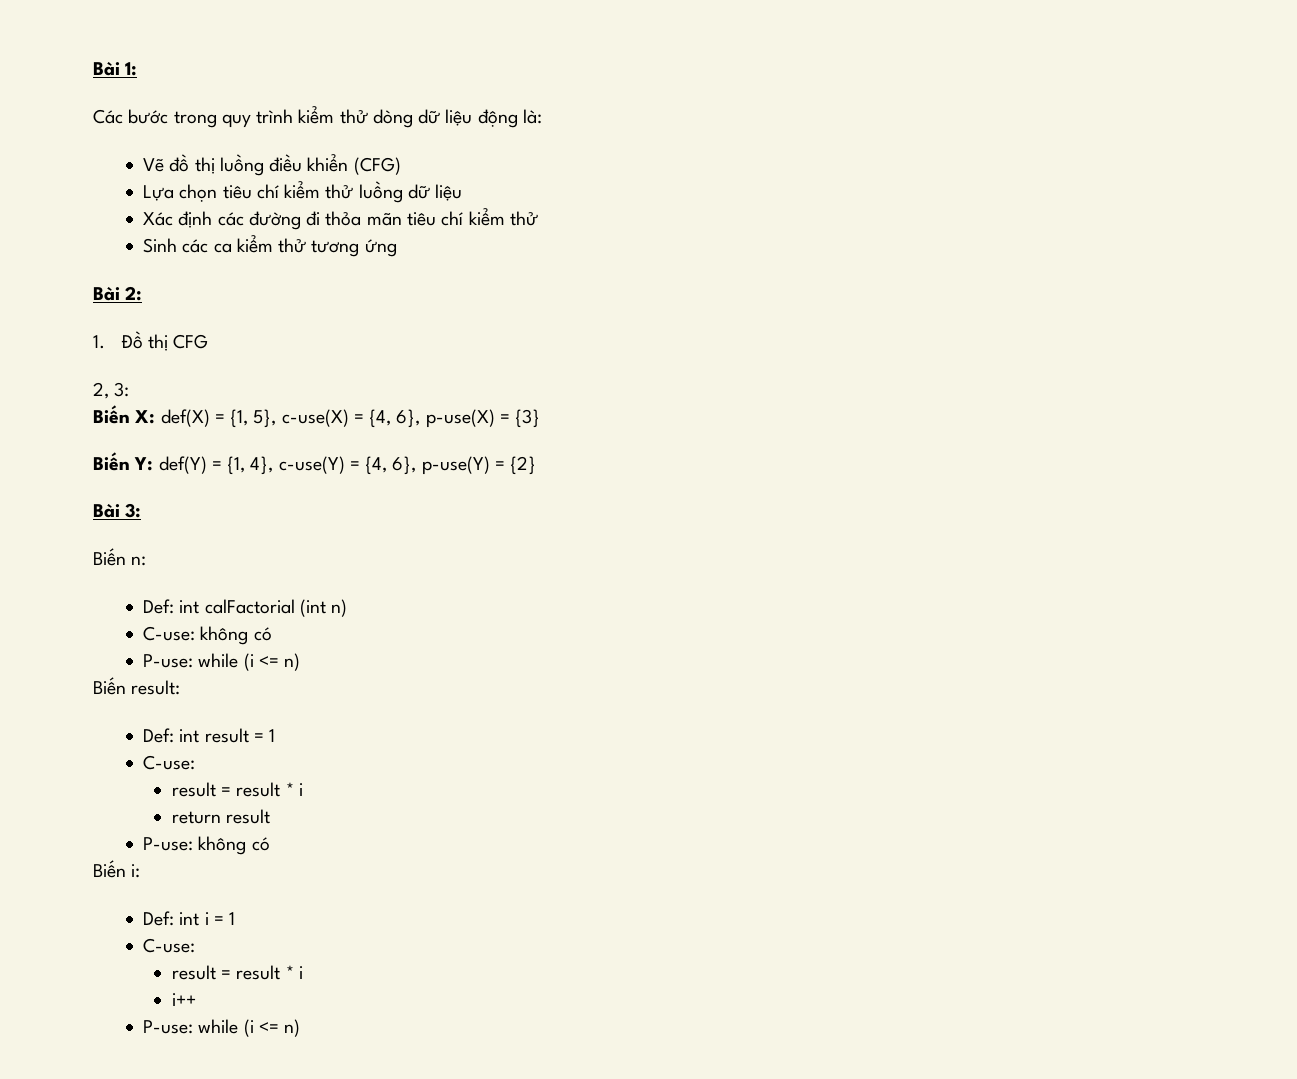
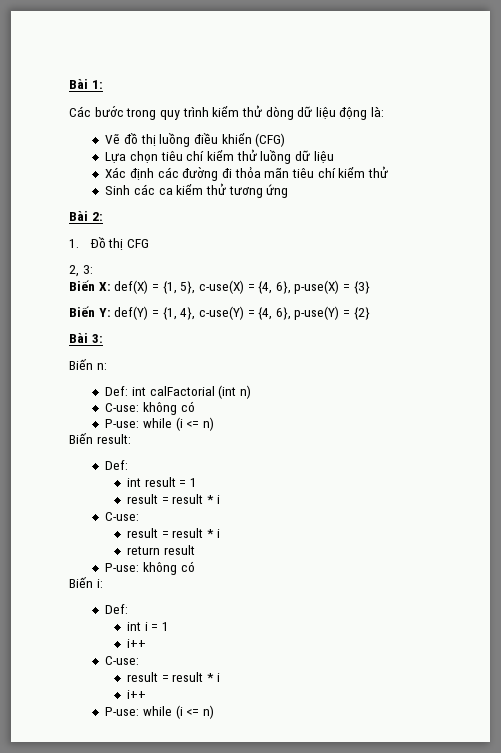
  Biến result:
- Def: int result = 1
+ Def:
+ int result = 1
+ result = result * i
  Biến i:
- Def: int i = 1
+ Def:
+ int i = 1
+ i++

